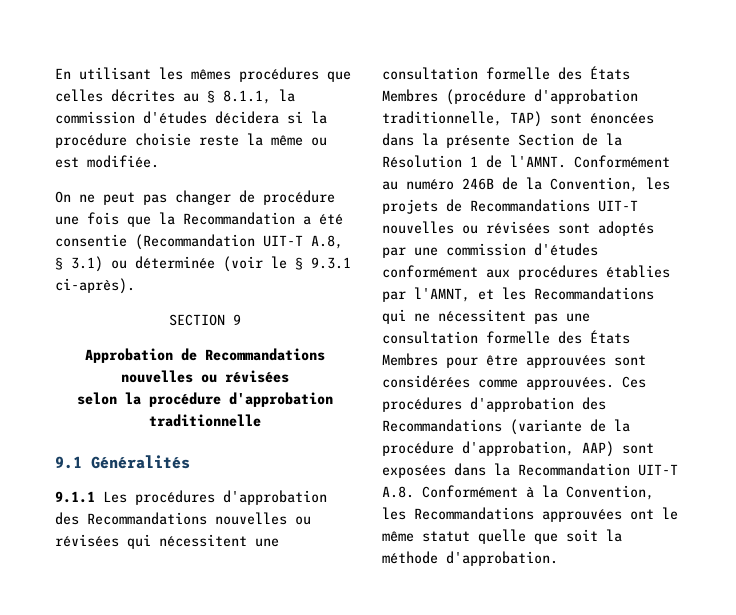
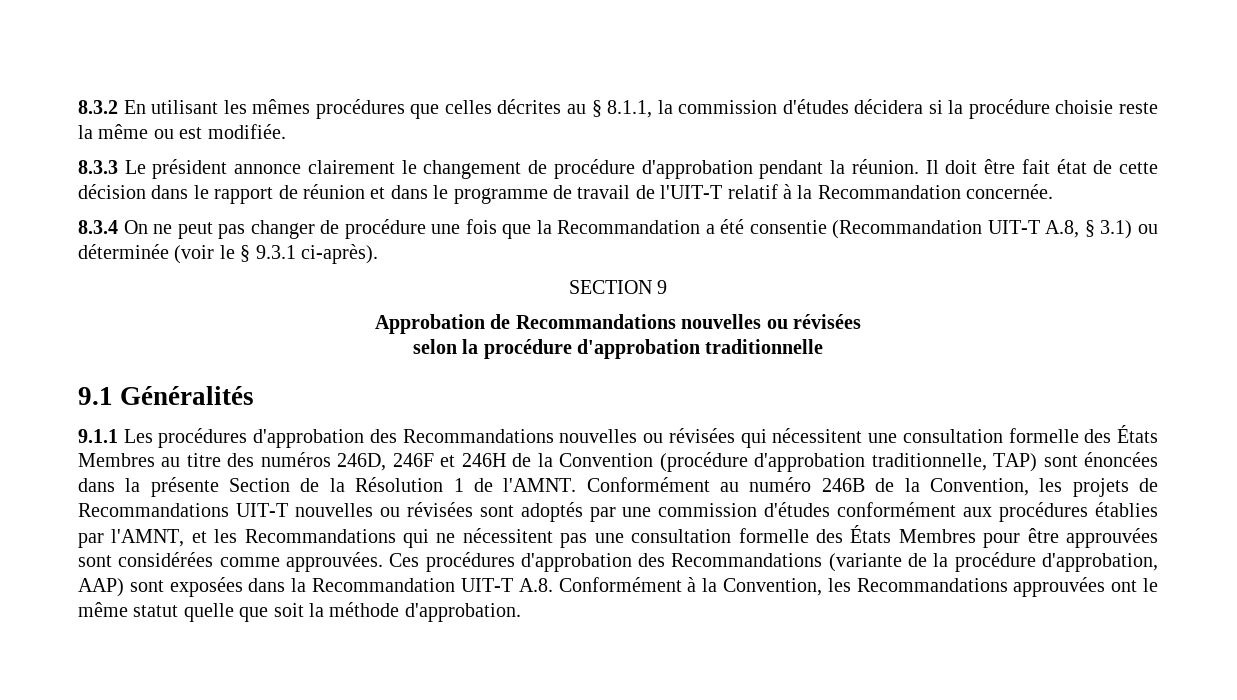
- En utilisant les mêmes procédures que celles décrites au § 8.1.1, la commission d'études décidera si la procédure choisie reste la même ou est modifiée.
+ 8.3.2 En utilisant les mêmes procédures que celles décrites au § 8.1.1, la commission d'études décidera si la procédure choisie reste la même ou est modifiée.
- On ne peut pas changer de procédure une fois que la Recommandation a été consentie (Recommandation UIT-T A.8, § 3.1) ou déterminée (voir le § 9.3.1 ci-après).
+ 8.3.3 Le président annonce clairement le changement de procédure d'approbation pendant la réunion. Il doit être fait état de cette décision dans le rapport de réunion et dans le programme de travail de l'UIT-T relatif à la Recommandation concernée.
+ 8.3.4 On ne peut pas changer de procédure une fois que la Recommandation a été consentie (Recommandation UIT-T A.8, § 3.1) ou déterminée (voir le § 9.3.1 ci-après).
- 9.1.1 Les procédures d'approbation des Recommandations nouvelles ou révisées qui nécessitent une consultation formelle des États Membres (procédure d'approbation traditionnelle, TAP) sont énoncées dans la présente Section de la Résolution 1 de l'AMNT.
+ 9.1.1 Les procédures d'approbation des Recommandations nouvelles ou révisées qui nécessitent une consultation formelle des États Membres au titre des numéros 246D, 246F et 246H de la Convention (procédure d'approbation traditionnelle, TAP) sont énoncées dans la présente Section de la Résolution 1 de l'AMNT.

